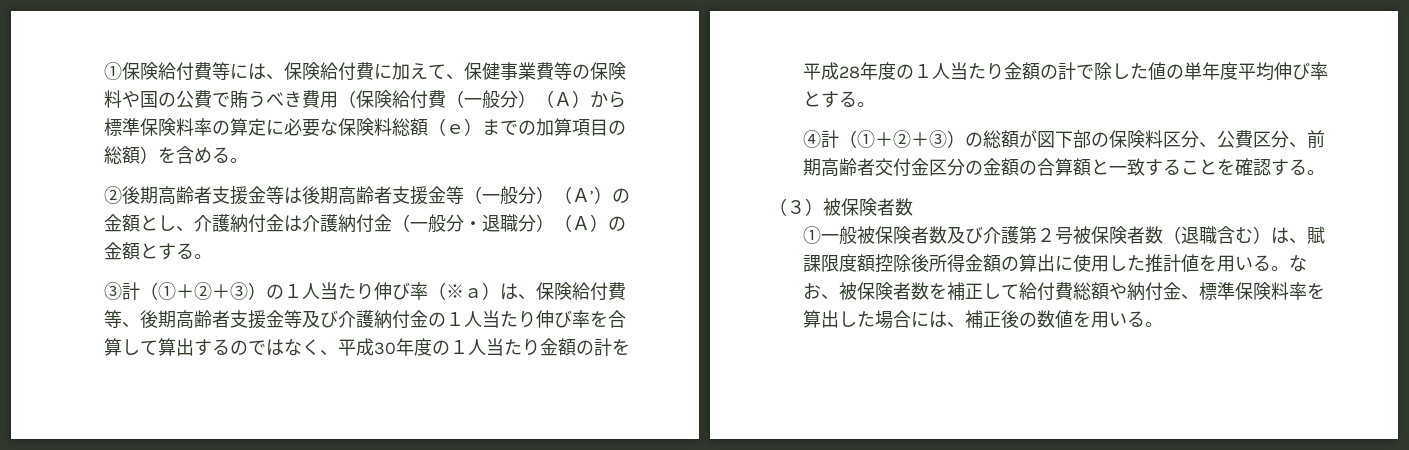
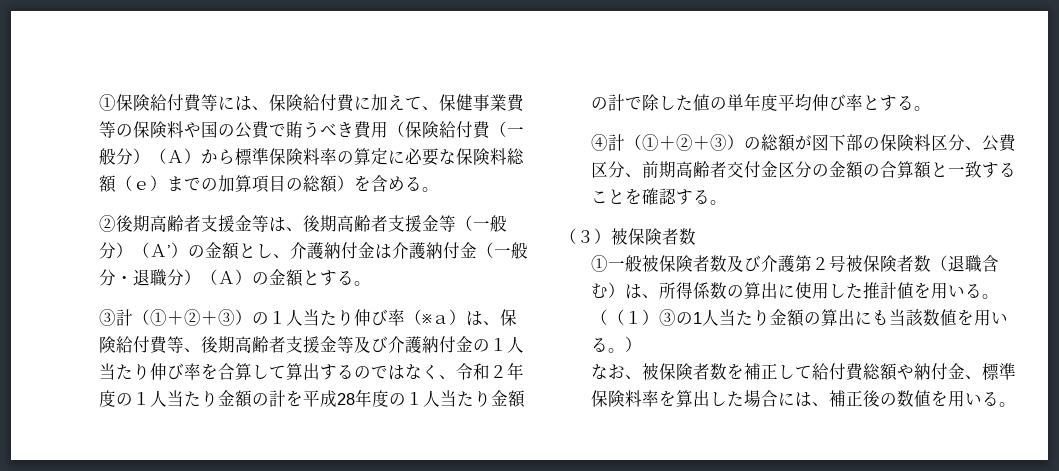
- ②後期高齢者支援金等は後期高齢者支援金等（一般分）（Ａ’）の金額とし、介護納付金は介護納付金（一般分・退職分）（Ａ）の金額とする。
+ ②後期高齢者支援金等は、後期高齢者支援金等（一般分）（Ａ’）の金額とし、介護納付金は介護納付金（一般分・退職分）（Ａ）の金額とする。
- ③計（①＋②＋③）の１人当たり伸び率（※ａ）は、保険給付費等、後期高齢者支援金等及び介護納付金の１人当たり伸び率を合算して算出するのではなく、平成30年度の１人当たり金額の計を平成28年度の１人当たり金額の計で除した値の単年度平均伸び率とする。
+ ③計（①＋②＋③）の１人当たり伸び率（※ａ）は、保険給付費等、後期高齢者支援金等及び介護納付金の１人当たり伸び率を合算して算出するのではなく、令和２年度の１人当たり金額の計を平成28年度の１人当たり金額の計で除した値の単年度平均伸び率とする。
- ①一般被保険者数及び介護第２号被保険者数（退職含む）は、賦課限度額控除後所得金額の算出に使用した推計値を用いる。なお、被保険者数を補正して給付費総額や納付金、標準保険料率を算出した場合には、補正後の数値を用いる。
+ ①一般被保険者数及び介護第２号被保険者数（退職含む）は、所得係数の算出に使用した推計値を用いる。（（１）③の1人当たり金額の算出にも当該数値を用いる。）
+ なお、被保険者数を補正して給付費総額や納付金、標準保険料率を算出した場合には、補正後の数値を用いる。

